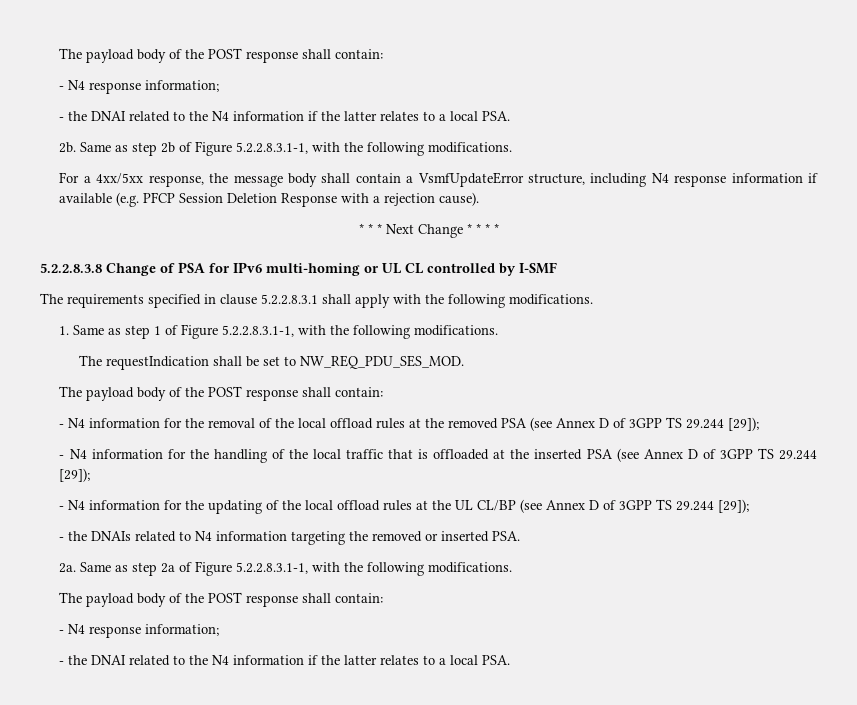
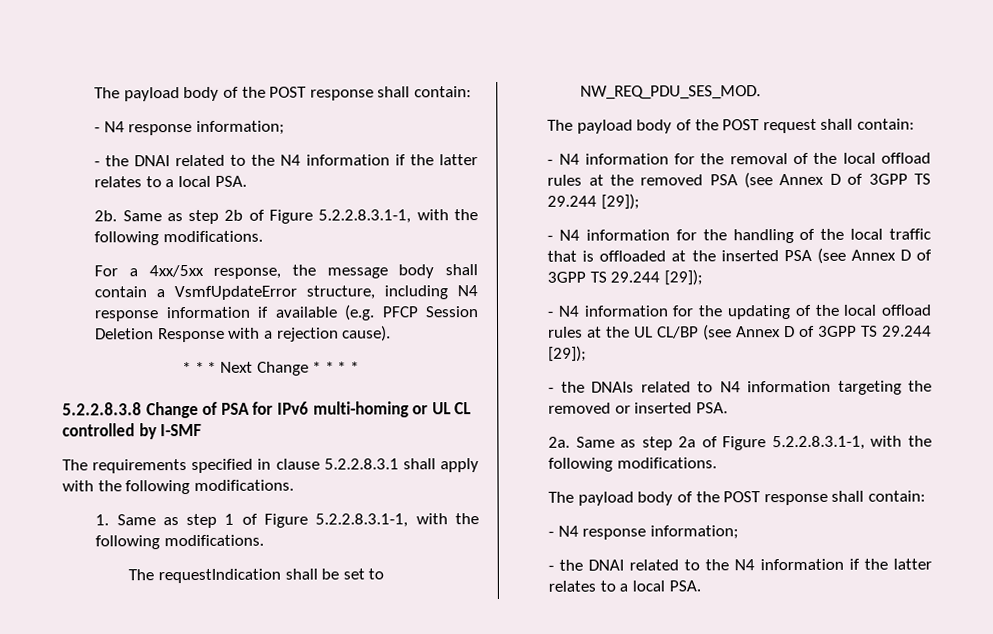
  The requestIndication shall be set to NW_REQ_PDU_SES_MOD.
- The payload body of the POST response shall contain:
+ The payload body of the POST request shall contain:

